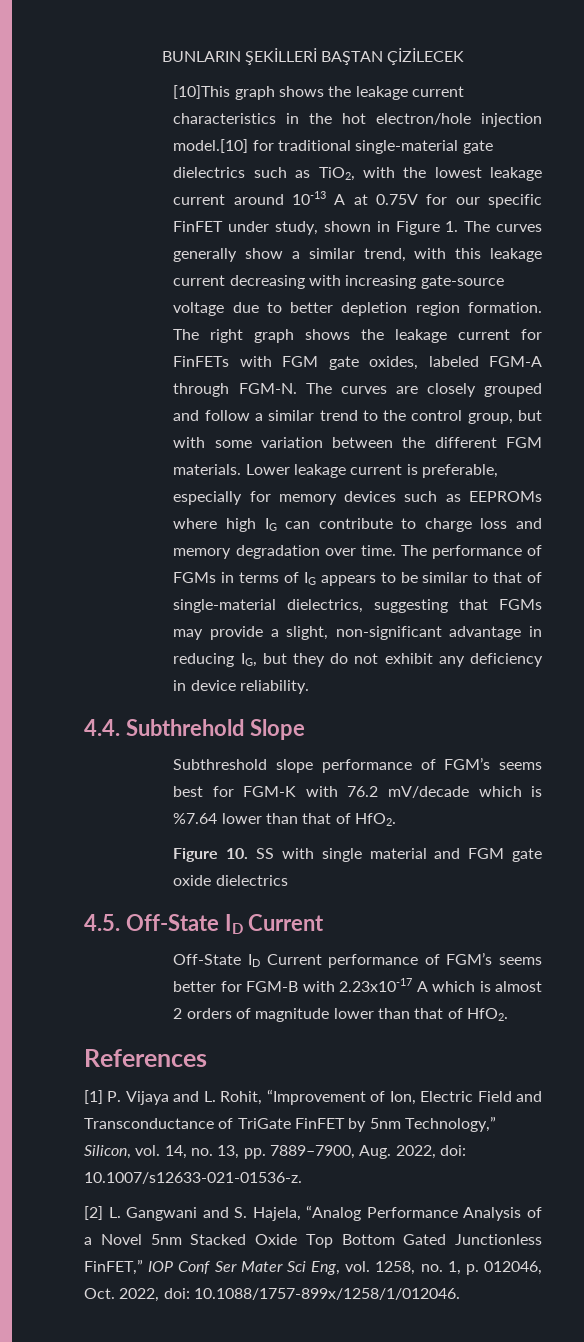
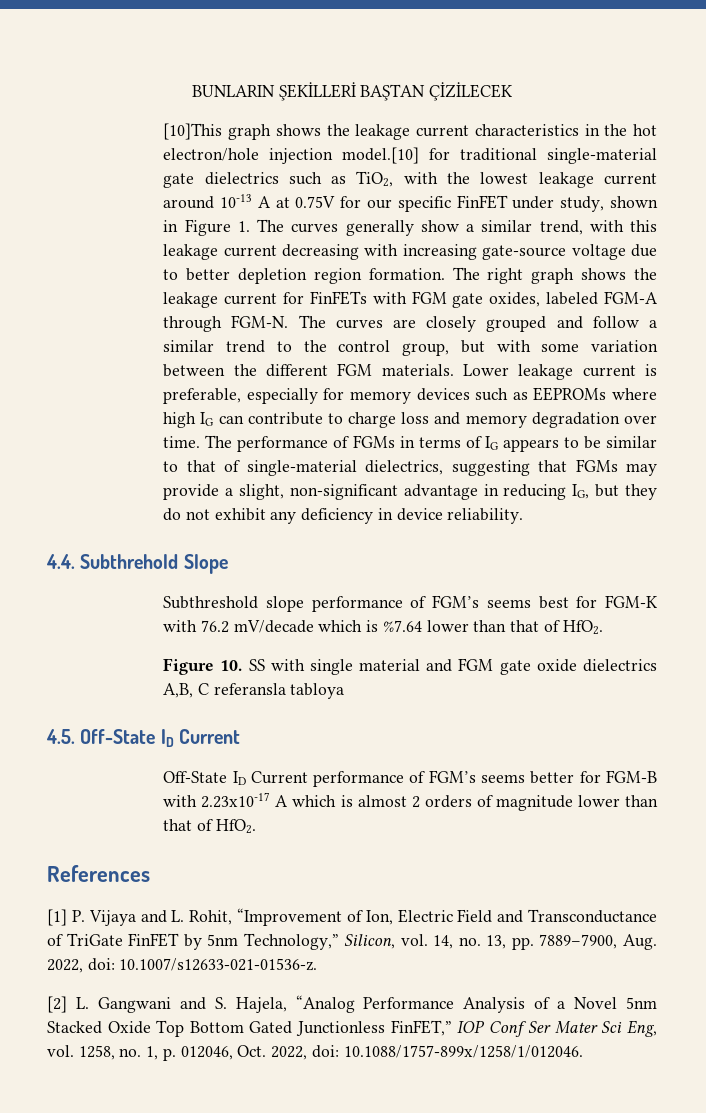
- Figure 10. SS with single material and FGM gate oxide dielectrics
+ Figure 10. SS with single material and FGM gate oxide dielectrics A,B, C referansla tabloya

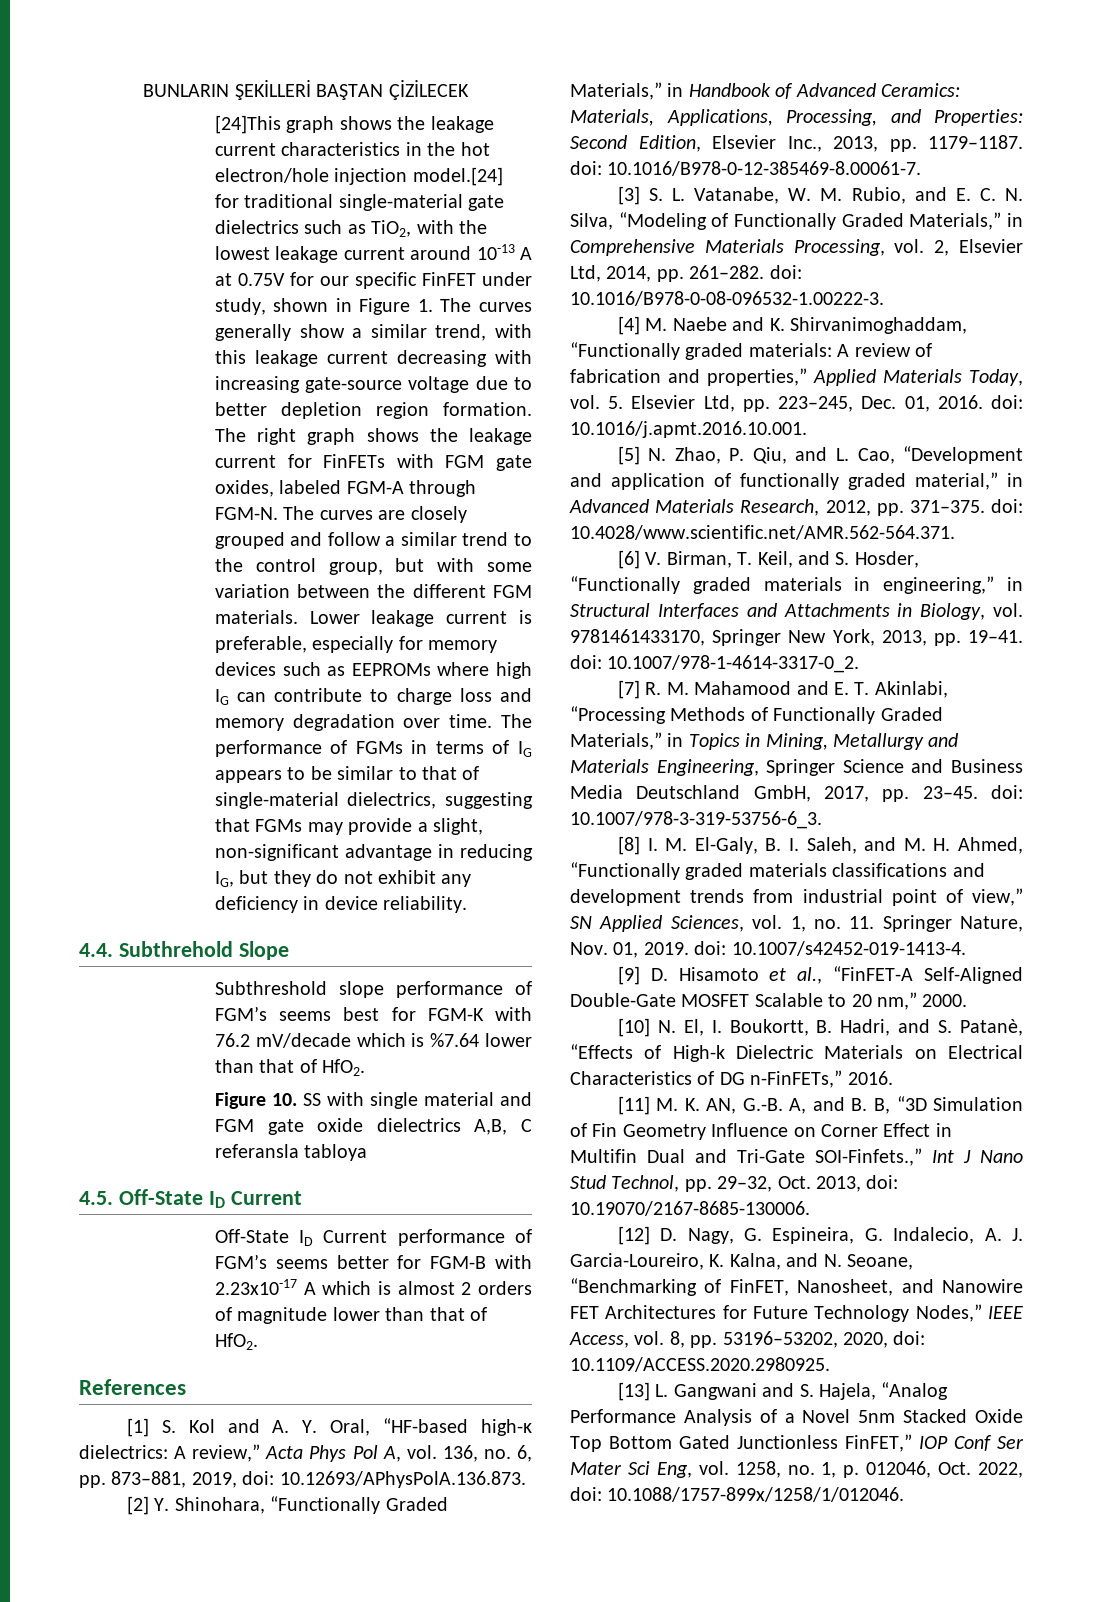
- [10]This graph shows the leakage current characteristics in the hot electron/hole injection model.[10] for traditional single-material gate dielectrics such as TiO2, with the lowest leakage current around 10-13 A at 0.75V for our specific FinFET under study, shown in Figure 1. The curves generally show a similar trend, with this leakage current decreasing with increasing gate-source voltage due to better depletion region formation.
+ [24]This graph shows the leakage current characteristics in the hot electron/hole injection model.[24] for traditional single-material gate dielectrics such as TiO2, with the lowest leakage current around 10-13 A at 0.75V for our specific FinFET under study, shown in Figure 1. The curves generally show a similar trend, with this leakage current decreasing with increasing gate-source voltage due to better depletion region formation.
- [1] P. Vijaya and L. Rohit, “Improvement of Ion, Electric Field and Transconductance of TriGate FinFET by 5nm Technology,” Silicon, vol. 14, no. 13, pp. 7889–7900, Aug. 2022, doi: 10.1007/s12633-021-01536-z.
- [2] L. Gangwani and S. Hajela, “Analog Performance Analysis of a Novel 5nm Stacked Oxide Top Bottom Gated Junctionless FinFET,” IOP Conf Ser Mater Sci Eng, vol. 1258, no. 1, p. 012046, Oct. 2022, doi: 10.1088/1757-899x/1258/1/012046.
+ [1] S. Kol and A. Y. Oral, “HF-based high-κ dielectrics: A review,” Acta Phys Pol A, vol. 136, no. 6, pp. 873–881, 2019, doi: 10.12693/APhysPolA.136.873.
+ [2] Y. Shinohara, “Functionally Graded Materials,” in Handbook of Advanced Ceramics: Materials, Applications, Processing, and Properties: Second Edition, Elsevier Inc., 2013, pp. 1179–1187. doi: 10.1016/B978-0-12-385469-8.00061-7.
+ [3] S. L. Vatanabe, W. M. Rubio, and E. C. N. Silva, “Modeling of Functionally Graded Materials,” in Comprehensive Materials Processing, vol. 2, Elsevier Ltd, 2014, pp. 261–282. doi: 10.1016/B978-0-08-096532-1.00222-3.
+ [4] M. Naebe and K. Shirvanimoghaddam, “Functionally graded materials: A review of fabrication and properties,” Applied Materials Today, vol. 5. Elsevier Ltd, pp. 223–245, Dec. 01, 2016. doi: 10.1016/j.apmt.2016.10.001.
+ [5] N. Zhao, P. Qiu, and L. Cao, “Development and application of functionally graded material,” in Advanced Materials Research, 2012, pp. 371–375. doi: 10.4028/www.scientific.net/AMR.562-564.371.
+ [6] V. Birman, T. Keil, and S. Hosder, “Functionally graded materials in engineering,” in Structural Interfaces and Attachments in Biology, vol. 9781461433170, Springer New York, 2013, pp. 19–41. doi: 10.1007/978-1-4614-3317-0_2.
+ [7] R. M. Mahamood and E. T. Akinlabi, “Processing Methods of Functionally Graded Materials,” in Topics in Mining, Metallurgy and Materials Engineering, Springer Science and Business Media Deutschland GmbH, 2017, pp. 23–45. doi: 10.1007/978-3-319-53756-6_3.
+ [8] I. M. El-Galy, B. I. Saleh, and M. H. Ahmed, “Functionally graded materials classifications and development trends from industrial point of view,” SN Applied Sciences, vol. 1, no. 11. Springer Nature, Nov. 01, 2019. doi: 10.1007/s42452-019-1413-4.
+ [9] D. Hisamoto et al., “FinFET-A Self-Aligned Double-Gate MOSFET Scalable to 20 nm,” 2000.
+ [10] N. El, I. Boukortt, B. Hadri, and S. Patanè, “Effects of High-k Dielectric Materials on Electrical Characteristics of DG n-FinFETs,” 2016.
+ [11] M. K. AN, G.-B. A, and B. B, “3D Simulation of Fin Geometry Influence on Corner Effect in Multifin Dual and Tri-Gate SOI-Finfets.,” Int J Nano Stud Technol, pp. 29–32, Oct. 2013, doi: 10.19070/2167-8685-130006.
+ [12] D. Nagy, G. Espineira, G. Indalecio, A. J. Garcia-Loureiro, K. Kalna, and N. Seoane, “Benchmarking of FinFET, Nanosheet, and Nanowire FET Architectures for Future Technology Nodes,” IEEE Access, vol. 8, pp. 53196–53202, 2020, doi: 10.1109/ACCESS.2020.2980925.
+ [13] L. Gangwani and S. Hajela, “Analog Performance Analysis of a Novel 5nm Stacked Oxide Top Bottom Gated Junctionless FinFET,” IOP Conf Ser Mater Sci Eng, vol. 1258, no. 1, p. 012046, Oct. 2022, doi: 10.1088/1757-899x/1258/1/012046.

